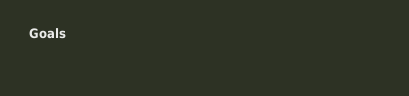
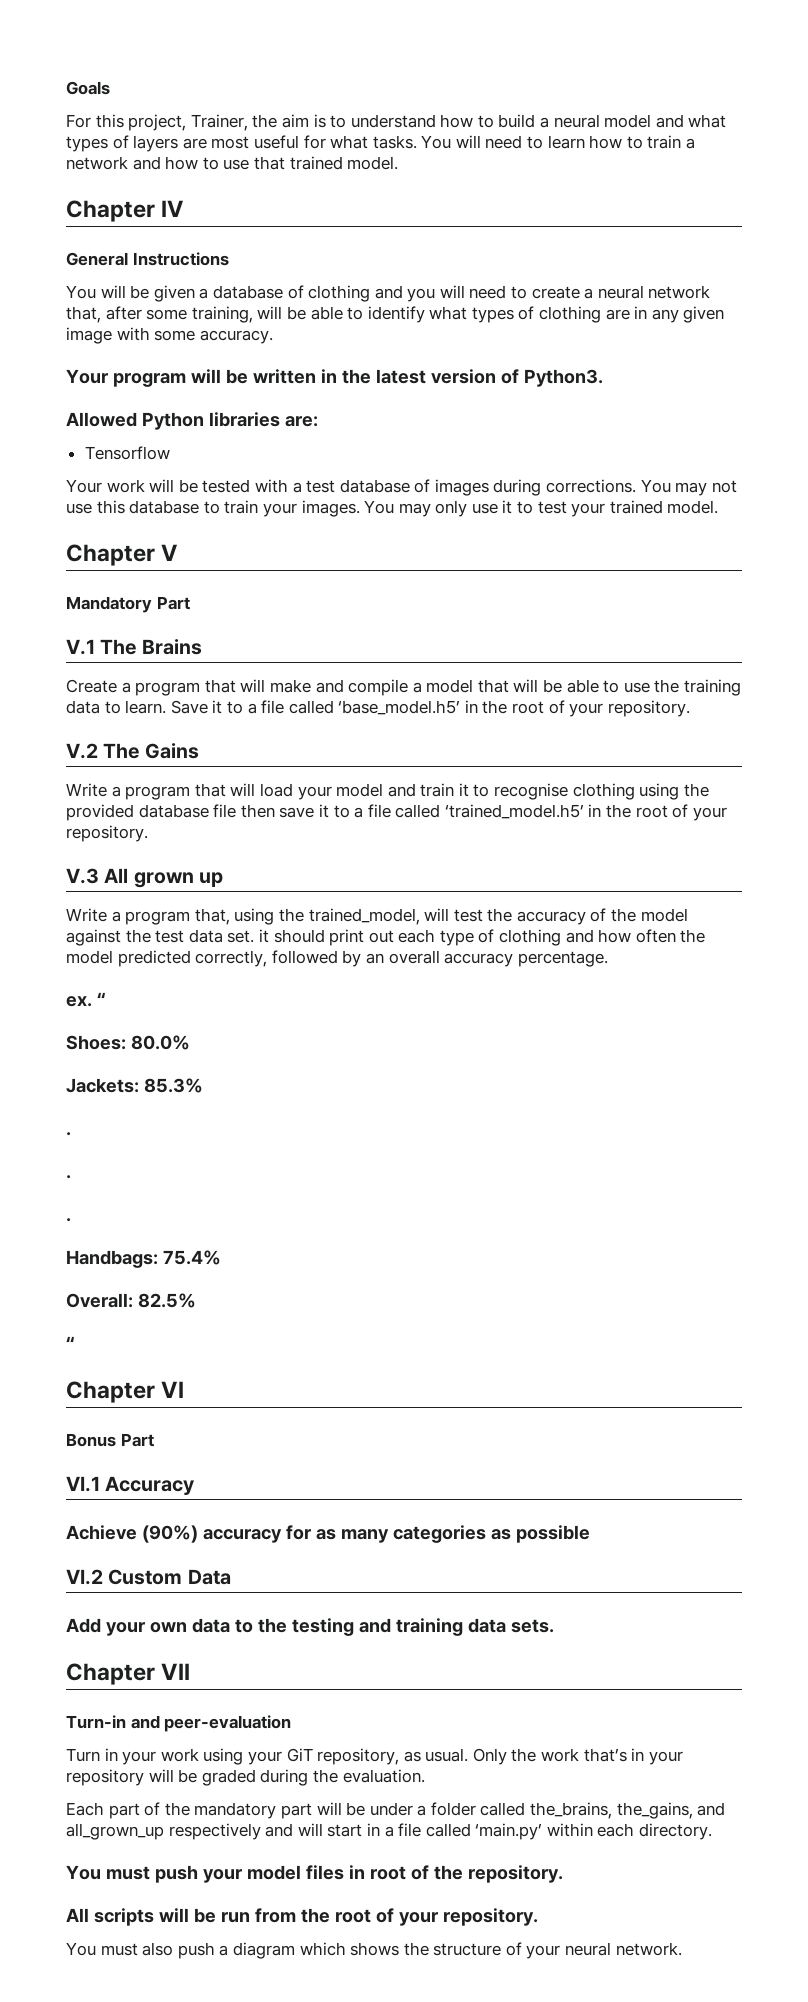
+ For this project, Trainer, the aim is to understand how to build a neural model and what types of layers are most useful for what tasks. You will need to learn how to train a network and how to use that trained model.
+ Chapter IV
+ General Instructions
+ You will be given a database of clothing and you will need to create a neural network that, after some training, will be able to identify what types of clothing are in any given image with some accuracy.
+ Your program will be written in the latest version of Python3.
+ Allowed Python libraries are:
+ Tensorflow
+ Your work will be tested with a test database of images during corrections. You may not use this database to train your images. You may only use it to test your trained model.
+ Chapter V
+ Mandatory Part
+ V.1 The Brains
+ Create a program that will make and compile a model that will be able to use the training data to learn. Save it to a file called ‘base_model.h5’ in the root of your repository.
+ V.2 The Gains
+ Write a program that will load your model and train it to recognise clothing using the provided database file then save it to a file called ‘trained_model.h5’ in the root of your repository.
+ V.3 All grown up
+ Write a program that, using the trained_model, will test the accuracy of the model against the test data set. it should print out each type of clothing and how often the model predicted correctly, followed by an overall accuracy percentage.
+ ex. “
+ Shoes: 80.0%
+ Jackets: 85.3%
+ .
+ .
+ .
+ Handbags: 75.4%
+ Overall: 82.5%
+ “
+ Chapter VI
+ Bonus Part
+ VI.1 Accuracy
+ Achieve (90%) accuracy for as many categories as possible
+ VI.2 Custom Data
+ Add your own data to the testing and training data sets.
+ Chapter VII
+ Turn-in and peer-evaluation
+ Turn in your work using your GiT repository, as usual. Only the work that’s in your repository will be graded during the evaluation.
+ Each part of the mandatory part will be under a folder called the_brains, the_gains, and all_grown_up respectively and will start in a file called ‘main.py’ within each directory.
+ You must push your model files in root of the repository.
+ All scripts will be run from the root of your repository.
+ You must also push a diagram which shows the structure of your neural network.

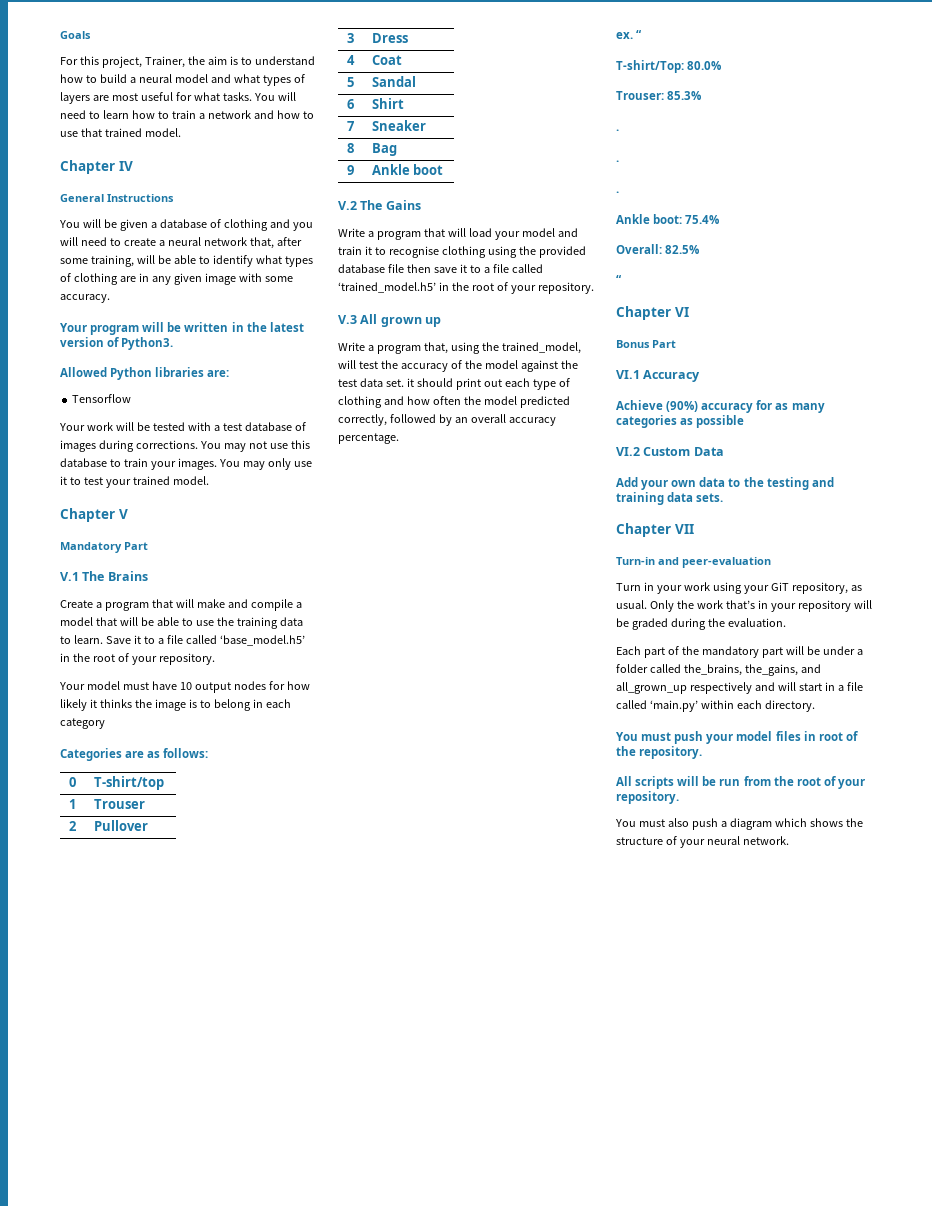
+ Your model must have 10 output nodes for how likely it thinks the image is to belong in each category
+ Categories are as follows:
+ 0 | T-shirt/top
+ 1 | Trouser
+ 2 | Pullover
+ 3 | Dress
+ 4 | Coat
+ 5 | Sandal
+ 6 | Shirt
+ 7 | Sneaker
+ 8 | Bag
+ 9 | Ankle boot
- Shoes: 80.0%
+ T-shirt/Top: 80.0%
- Jackets: 85.3%
+ Trouser: 85.3%
- Handbags: 75.4%
+ Ankle boot: 75.4%

